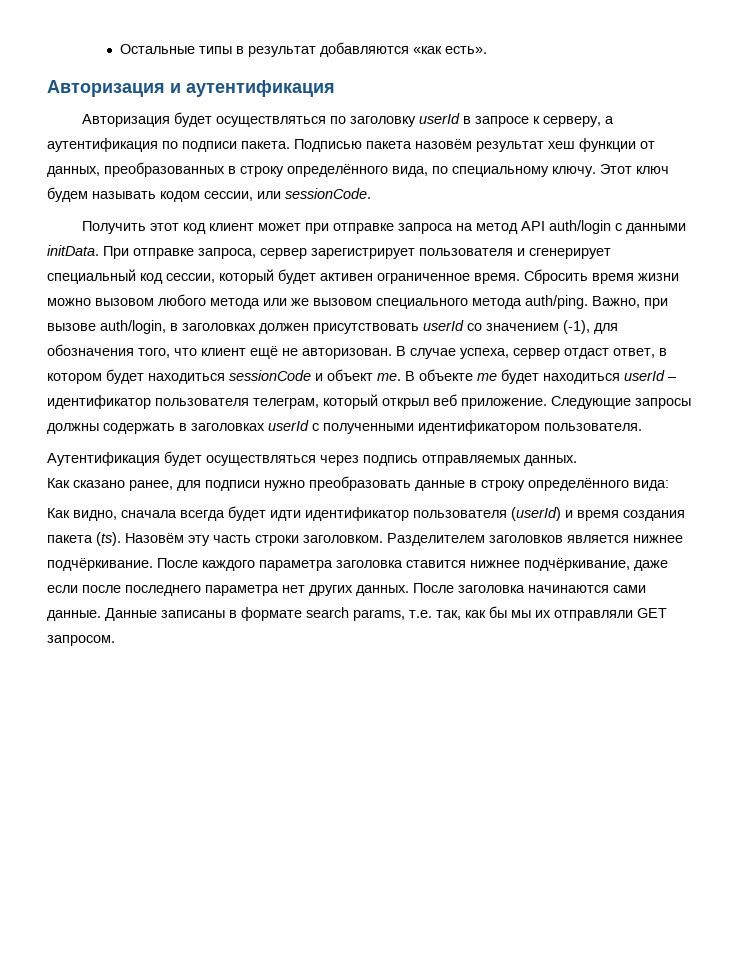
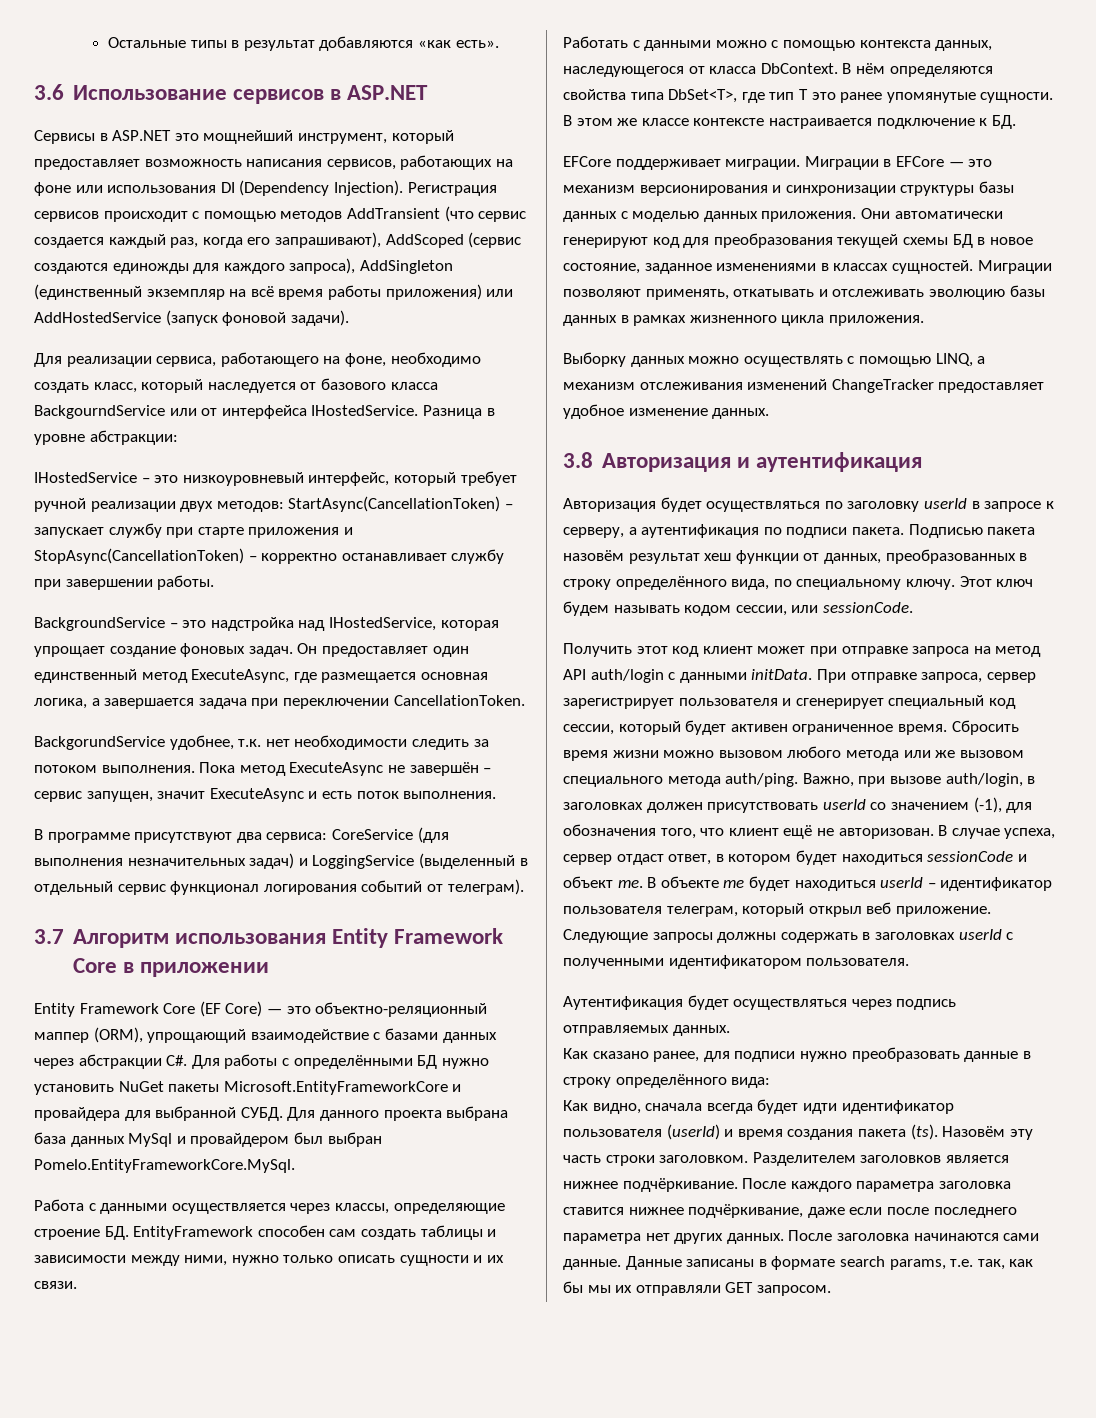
- Авторизация и аутентификация
+ 3.6 Использование сервисов в ASP.NET
+ Сервисы в ASP.NET это мощнейший инструмент, который предоставляет возможность написания сервисов, работающих на фоне или использования DI (Dependency Injection). Регистрация сервисов происходит с помощью методов AddTransient (что сервис создается каждый раз, когда его запрашивают), AddScoped (сервис создаются единожды для каждого запроса), AddSingleton (единственный экземпляр на всё время работы приложения) или AddHostedService (запуск фоновой задачи).
+ Для реализации сервиса, работающего на фоне, необходимо создать класс, который наследуется от базового класса BackgourndService или от интерфейса IHostedService. Разница в уровне абстракции:
+ IHostedService – это низкоуровневый интерфейс, который требует ручной реализации двух методов: StartAsync(CancellationToken) – запускает службу при старте приложения и StopAsync(CancellationToken) – корректно останавливает службу при завершении работы.
+ BackgroundService – это надстройка над IHostedService, которая упрощает создание фоновых задач. Он предоставляет один единственный метод ExecuteAsync, где размещается основная логика, а завершается задача при переключении CancellationToken.
+ BackgorundService удобнее, т.к. нет необходимости следить за потоком выполнения. Пока метод ExecuteAsync не завершён – сервис запущен, значит ExecuteAsync и есть поток выполнения.
+ В программе присутствуют два сервиса: CoreService (для выполнения незначительных задач) и LoggingService (выделенный в отдельный сервис функционал логирования событий от телеграм).
+ 3.7 Алгоритм использования Entity Framework Core в приложении
+ Entity Framework Core (EF Core) — это объектно-реляционный маппер (ORM), упрощающий взаимодействие с базами данных через абстракции C#. Для работы с определёнными БД нужно установить NuGet пакеты Microsoft.EntityFrameworkCore и провайдера для выбранной СУБД. Для данного проекта выбрана база данных MySql и провайдером был выбран Pomelo.EntityFrameworkCore.MySql.
+ Работа с данными осуществляется через классы, определяющие строение БД. EntityFramework способен сам создать таблицы и зависимости между ними, нужно только описать сущности и их связи.
+ Работать с данными можно с помощью контекста данных, наследующегося от класса DbContext. В нём определяются свойства типа DbSet<T>, где тип T это ранее упомянутые сущности. В этом же классе контексте настраивается подключение к БД.
+ EFCore поддерживает миграции. Миграции в EFCore — это механизм версионирования и синхронизации структуры базы данных с моделью данных приложения. Они автоматически генерируют код для преобразования текущей схемы БД в новое состояние, заданное изменениями в классах сущностей. Миграции позволяют применять, откатывать и отслеживать эволюцию базы данных в рамках жизненного цикла приложения.
+ Выборку данных можно осуществлять с помощью LINQ, а механизм отслеживания изменений ChangeTracker предоставляет удобное изменение данных.
+ 3.8 Авторизация и аутентификация

